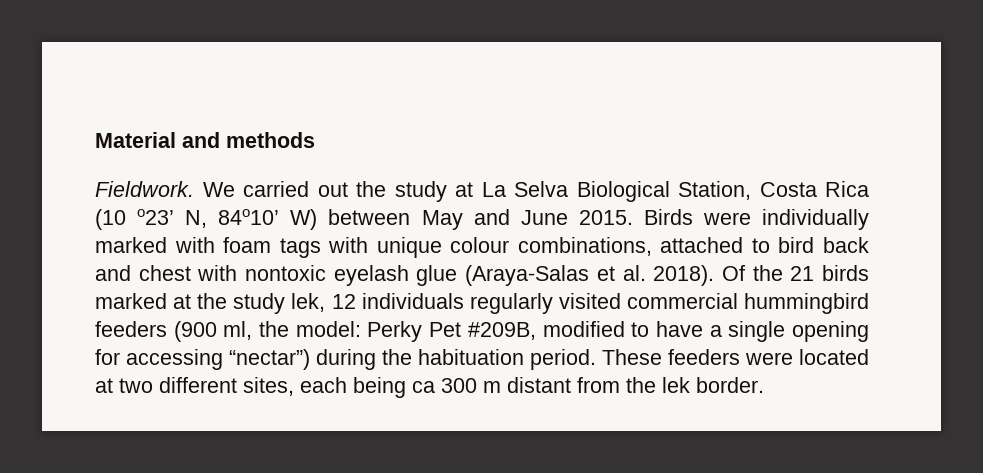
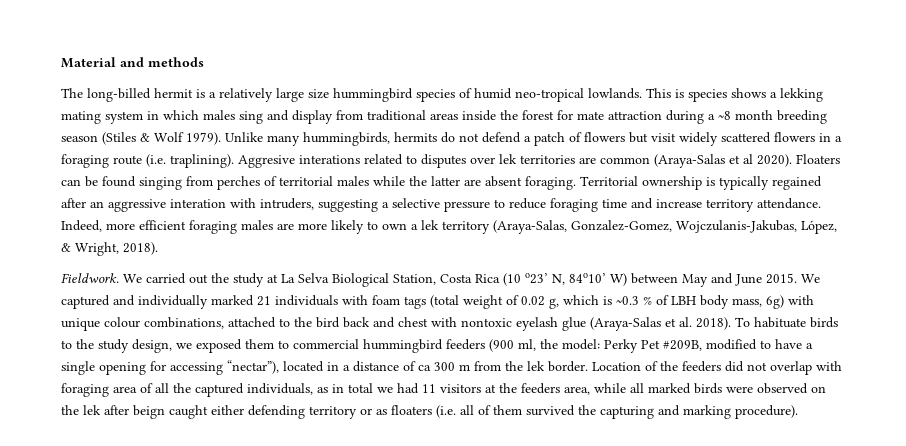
+ The long-billed hermit is a relatively large size hummingbird species of humid neo-tropical lowlands. This is species shows a lekking mating system in which males sing and display from traditional areas inside the forest for mate attraction during a ~8 month breeding season (Stiles & Wolf 1979). Unlike many hummingbirds, hermits do not defend a patch of flowers but visit widely scattered flowers in a foraging route (i.e. traplining). Aggresive interations related to disputes over lek territories are common (Araya-Salas et al 2020). Floaters can be found singing from perches of territorial males while the latter are absent foraging. Territorial ownership is typically regained after an aggressive interation with intruders, suggesting a selective pressure to reduce foraging time and increase territory attendance. Indeed, more efficient foraging males are more likely to own a lek territory (Araya-Salas, Gonzalez-Gomez, Wojczulanis-Jakubas, López, & Wright, 2018).
- Birds were individually marked with foam tags with unique colour combinations, attached to bird back and chest with nontoxic eyelash glue (Araya-Salas et al. 2018).
+ We captured and individually marked 21 individuals with foam tags (total weight of 0.02 g, which is ~0.3 % of LBH body mass, 6g) with unique colour combinations, attached to the bird back and chest with nontoxic eyelash glue (Araya-Salas et al. 2018).
- Of the 21 birds marked at the study lek, 12 individuals regularly visited commercial hummingbird feeders (900 ml, the model: Perky Pet #209B, modified to have a single opening for accessing “nectar”) during the habituation period. These feeders were located at two different sites, each being ca 300 m distant from the lek border.
+ To habituate birds to the study design, we exposed them to commercial hummingbird feeders (900 ml, the model: Perky Pet #209B, modified to have a single opening for accessing “nectar”), located in a distance of ca 300 m from the lek border.
+ Location of the feeders did not overlap with foraging area of all the captured individuals, as in total we had 11 visitors at the feeders area, while all marked birds were observed on the lek after beign caught either defending territory or as floaters (i.e. all of them survived the capturing and marking procedure).

